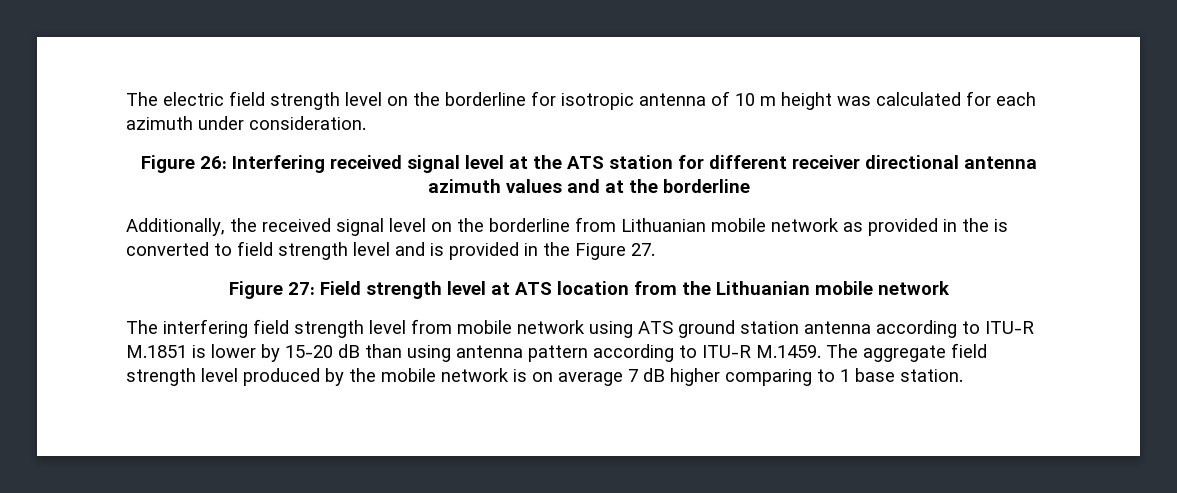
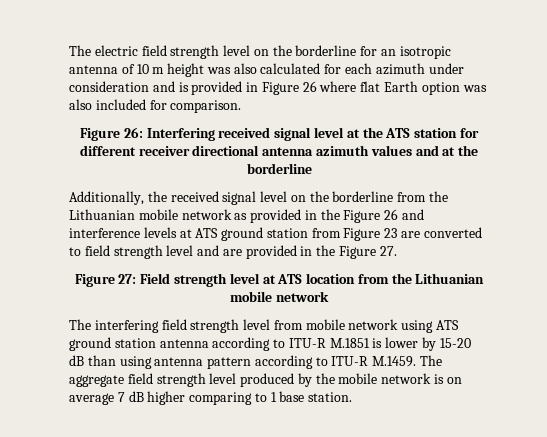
- The electric field strength level on the borderline for isotropic antenna of 10 m height was calculated for each azimuth under consideration.
+ The electric field strength level on the borderline for an isotropic antenna of 10 m height was also calculated for each azimuth under consideration and is provided in Figure 26 where flat Earth option was also included for comparison.
- Additionally, the received signal level on the borderline from Lithuanian mobile network as provided in the is converted to field strength level and is provided in the Figure 27.
+ Additionally, the received signal level on the borderline from the Lithuanian mobile network as provided in the Figure 26 and interference levels at ATS ground station from Figure 23 are converted to field strength level and are provided in the Figure 27.

